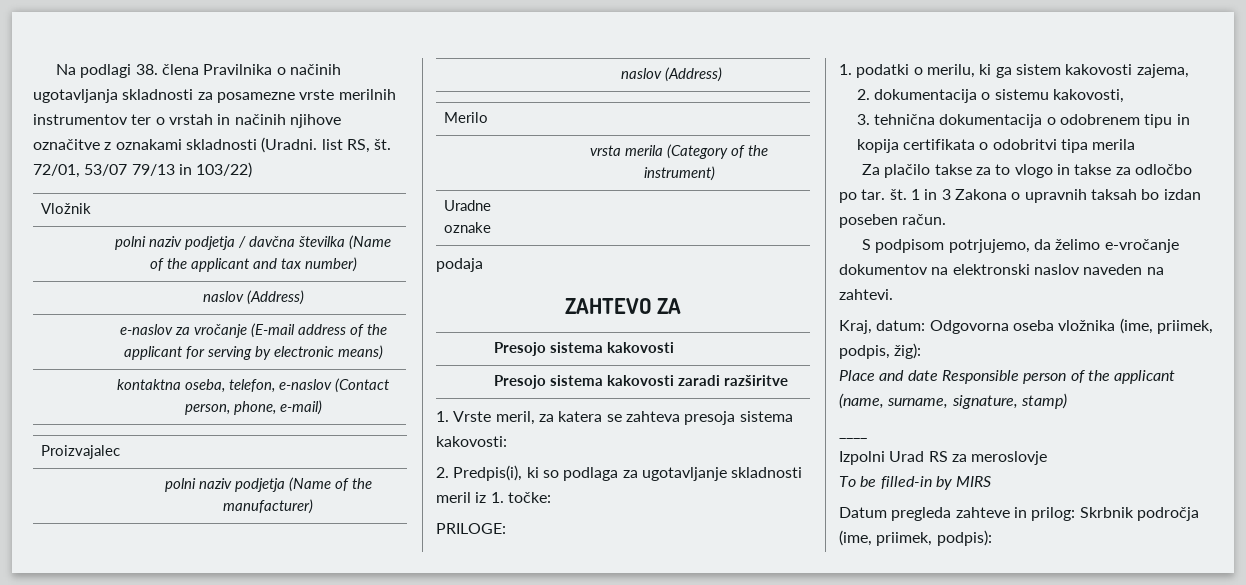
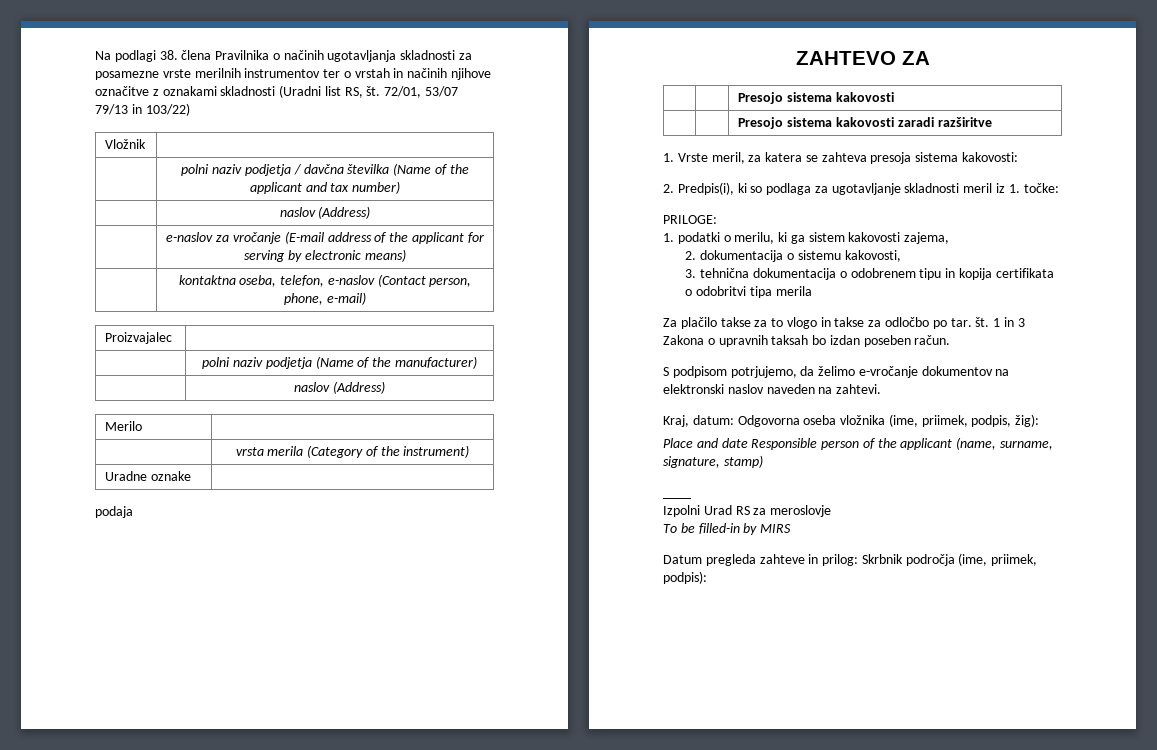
- Na podlagi 38. člena Pravilnika o načinih ugotavljanja skladnosti za posamezne vrste merilnih instrumentov ter o vrstah in načinih njihove označitve z oznakami skladnosti (Uradni. list RS, št.
+ Na podlagi 38. člena Pravilnika o načinih ugotavljanja skladnosti za posamezne vrste merilnih instrumentov ter o vrstah in načinih njihove označitve z oznakami skladnosti (Uradni list RS, št.

